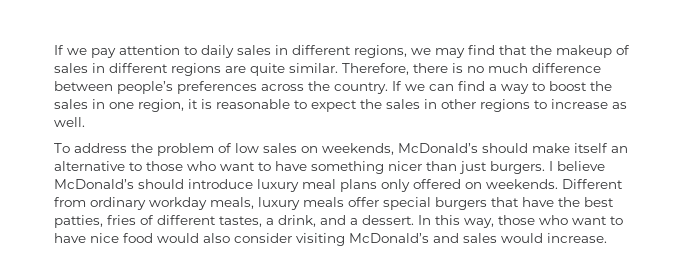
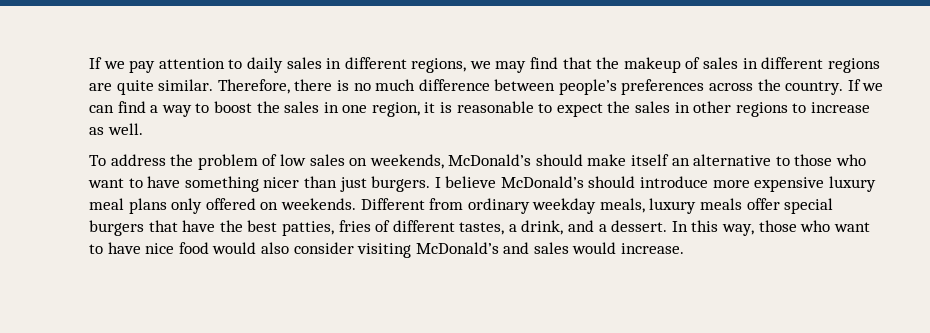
- I believe McDonald’s should introduce luxury meal plans only offered on weekends.
+ I believe McDonald’s should introduce more expensive luxury meal plans only offered on weekends.
- Different from ordinary workday meals, luxury meals offer special burgers that have the best patties, fries of different tastes, a drink, and a dessert.
+ Different from ordinary weekday meals, luxury meals offer special burgers that have the best patties, fries of different tastes, a drink, and a dessert.

